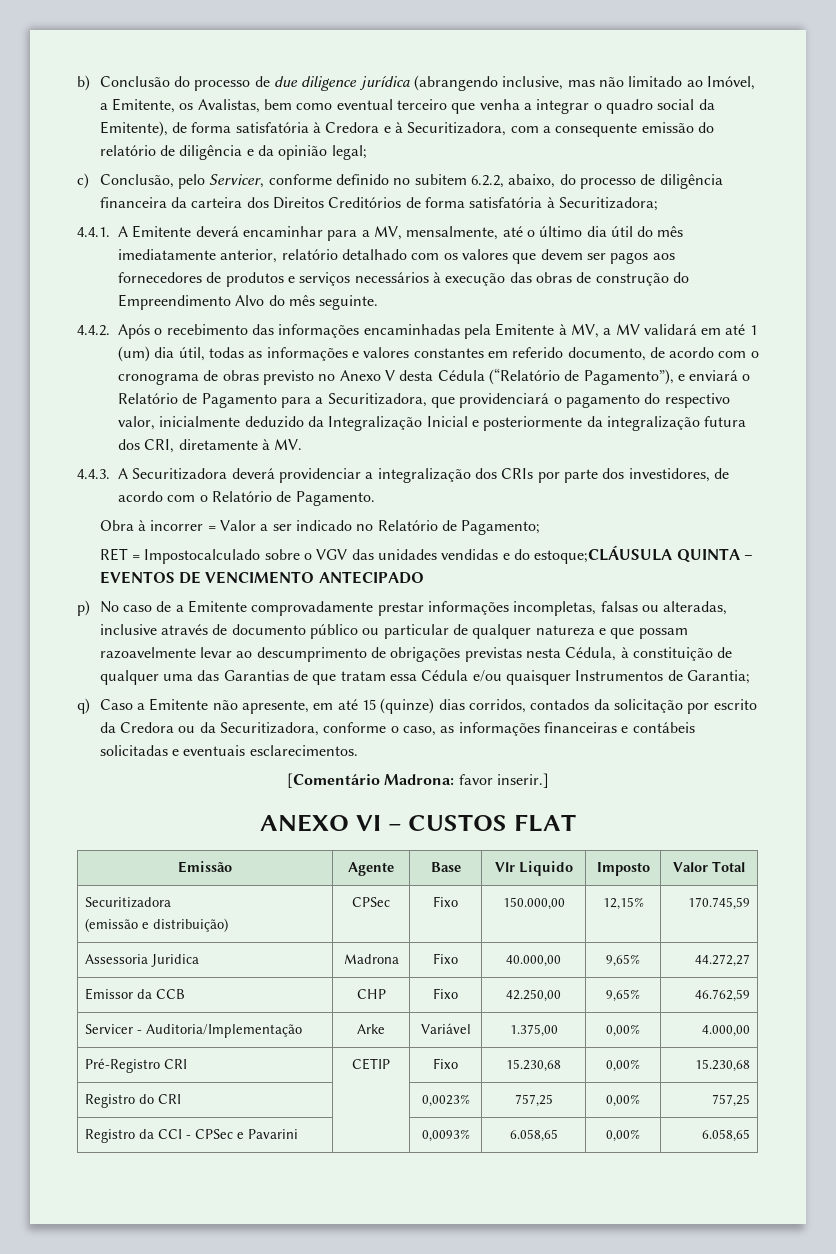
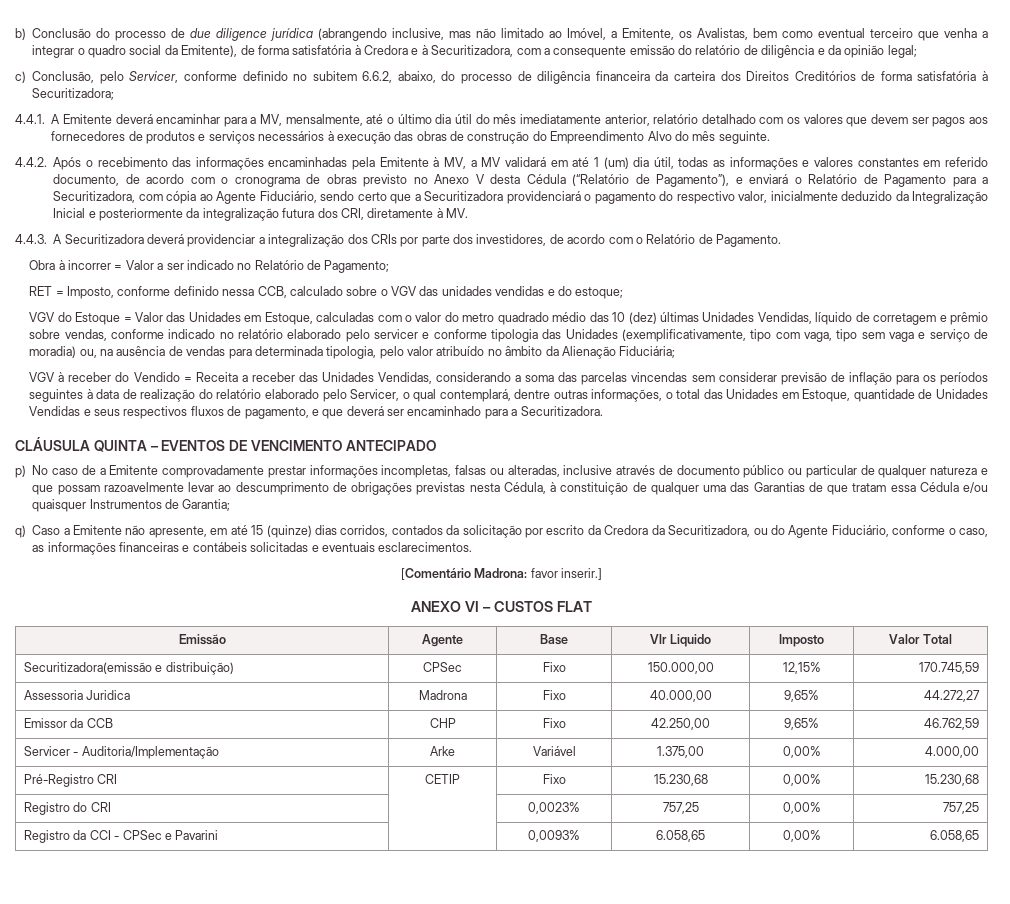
- c) Conclusão, pelo Servicer, conforme definido no subitem 6.2.2, abaixo, do processo de diligência financeira da carteira dos Direitos Creditórios de forma satisfatória à Securitizadora;
+ c) Conclusão, pelo Servicer, conforme definido no subitem 6.6.2, abaixo, do processo de diligência financeira da carteira dos Direitos Creditórios de forma satisfatória à Securitizadora;
- 4.4.2. Após o recebimento das informações encaminhadas pela Emitente à MV, a MV validará em até 1 (um) dia útil, todas as informações e valores constantes em referido documento, de acordo com o cronograma de obras previsto no Anexo V desta Cédula (“Relatório de Pagamento”), e enviará o Relatório de Pagamento para a Securitizadora, que providenciará o pagamento do respectivo valor, inicialmente deduzido da Integralização Inicial e posteriormente da integralização futura dos CRI, diretamente à MV.
+ 4.4.2. Após o recebimento das informações encaminhadas pela Emitente à MV, a MV validará em até 1 (um) dia útil, todas as informações e valores constantes em referido documento, de acordo com o cronograma de obras previsto no Anexo V desta Cédula (“Relatório de Pagamento”), e enviará o Relatório de Pagamento para a Securitizadora, com cópia ao Agente Fiduciário, sendo certo que a Securitizadora providenciará o pagamento do respectivo valor, inicialmente deduzido da Integralização Inicial e posteriormente da integralização futura dos CRI, diretamente à MV.
- RET = Impostocalculado sobre o VGV das unidades vendidas e do estoque;CLÁUSULA QUINTA – EVENTOS DE VENCIMENTO ANTECIPADO
+ RET = Imposto, conforme definido nessa CCB, calculado sobre o VGV das unidades vendidas e do estoque;
+ VGV do Estoque = Valor das Unidades em Estoque, calculadas com o valor do metro quadrado médio das 10 (dez) últimas Unidades Vendidas, líquido de corretagem e prêmio sobre vendas, conforme indicado no relatório elaborado pelo servicer e conforme tipologia das Unidades (exemplificativamente, tipo com vaga, tipo sem vaga e serviço de moradia) ou, na ausência de vendas para determinada tipologia, pelo valor atribuído no âmbito da Alienação Fiduciária;
+ VGV à receber do Vendido = Receita a receber das Unidades Vendidas, considerando a soma das parcelas vincendas sem considerar previsão de inflação para os períodos seguintes à data de realização do relatório elaborado pelo Servicer, o qual contemplará, dentre outras informações, o total das Unidades em Estoque, quantidade de Unidades Vendidas e seus respectivos fluxos de pagamento, e que deverá ser encaminhado para a Securitizadora.
+ CLÁUSULA QUINTA – EVENTOS DE VENCIMENTO ANTECIPADO
- q) Caso a Emitente não apresente, em até 15 (quinze) dias corridos, contados da solicitação por escrito da Credora ou da Securitizadora, conforme o caso, as informações financeiras e contábeis solicitadas e eventuais esclarecimentos.
+ q) Caso a Emitente não apresente, em até 15 (quinze) dias corridos, contados da solicitação por escrito da Credora da Securitizadora, ou do Agente Fiduciário, conforme o caso, as informações financeiras e contábeis solicitadas e eventuais esclarecimentos.
  Emissão | Agente | Base | Vlr Liquido | Imposto | Valor Total
- Securitizadora
- (emissão e distribuição) | CPSec | Fixo | 150.000,00 | 12,15% | 170.745,59
+ Securitizadora(emissão e distribuição) | CPSec | Fixo | 150.000,00 | 12,15% | 170.745,59

